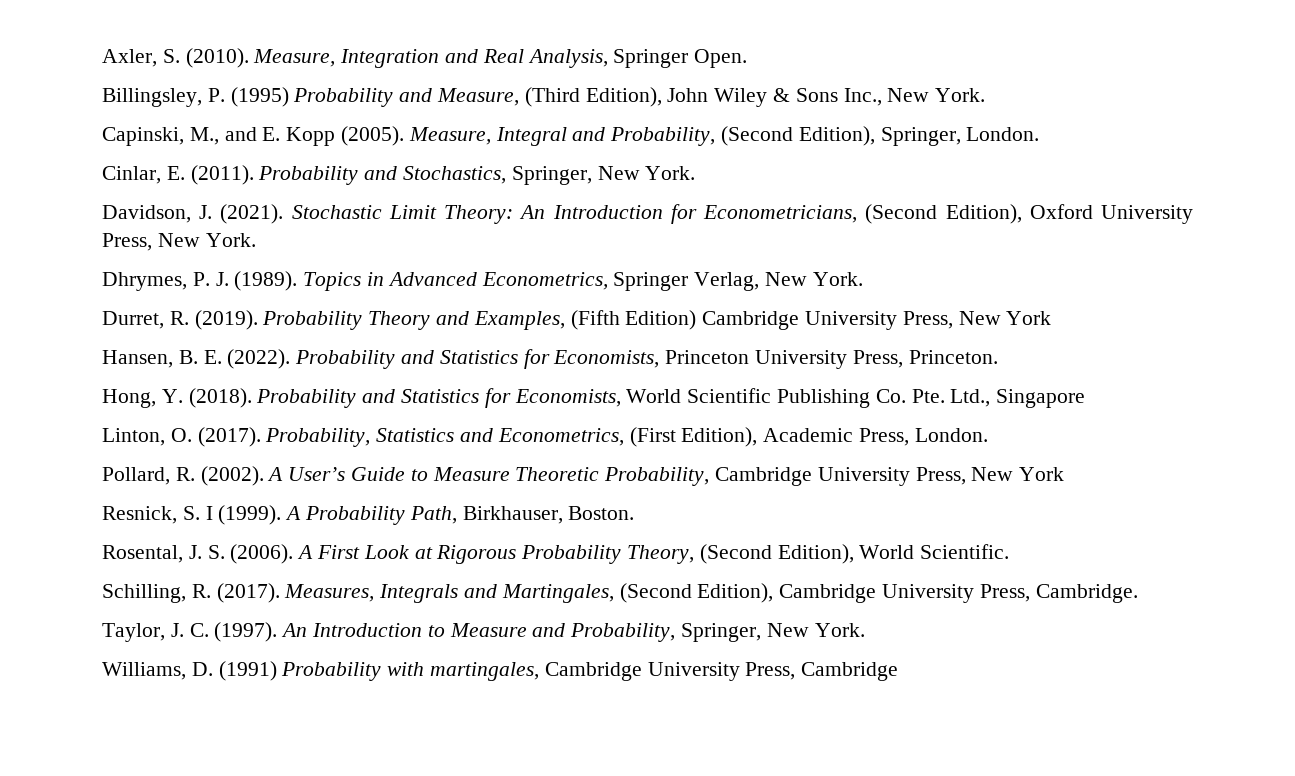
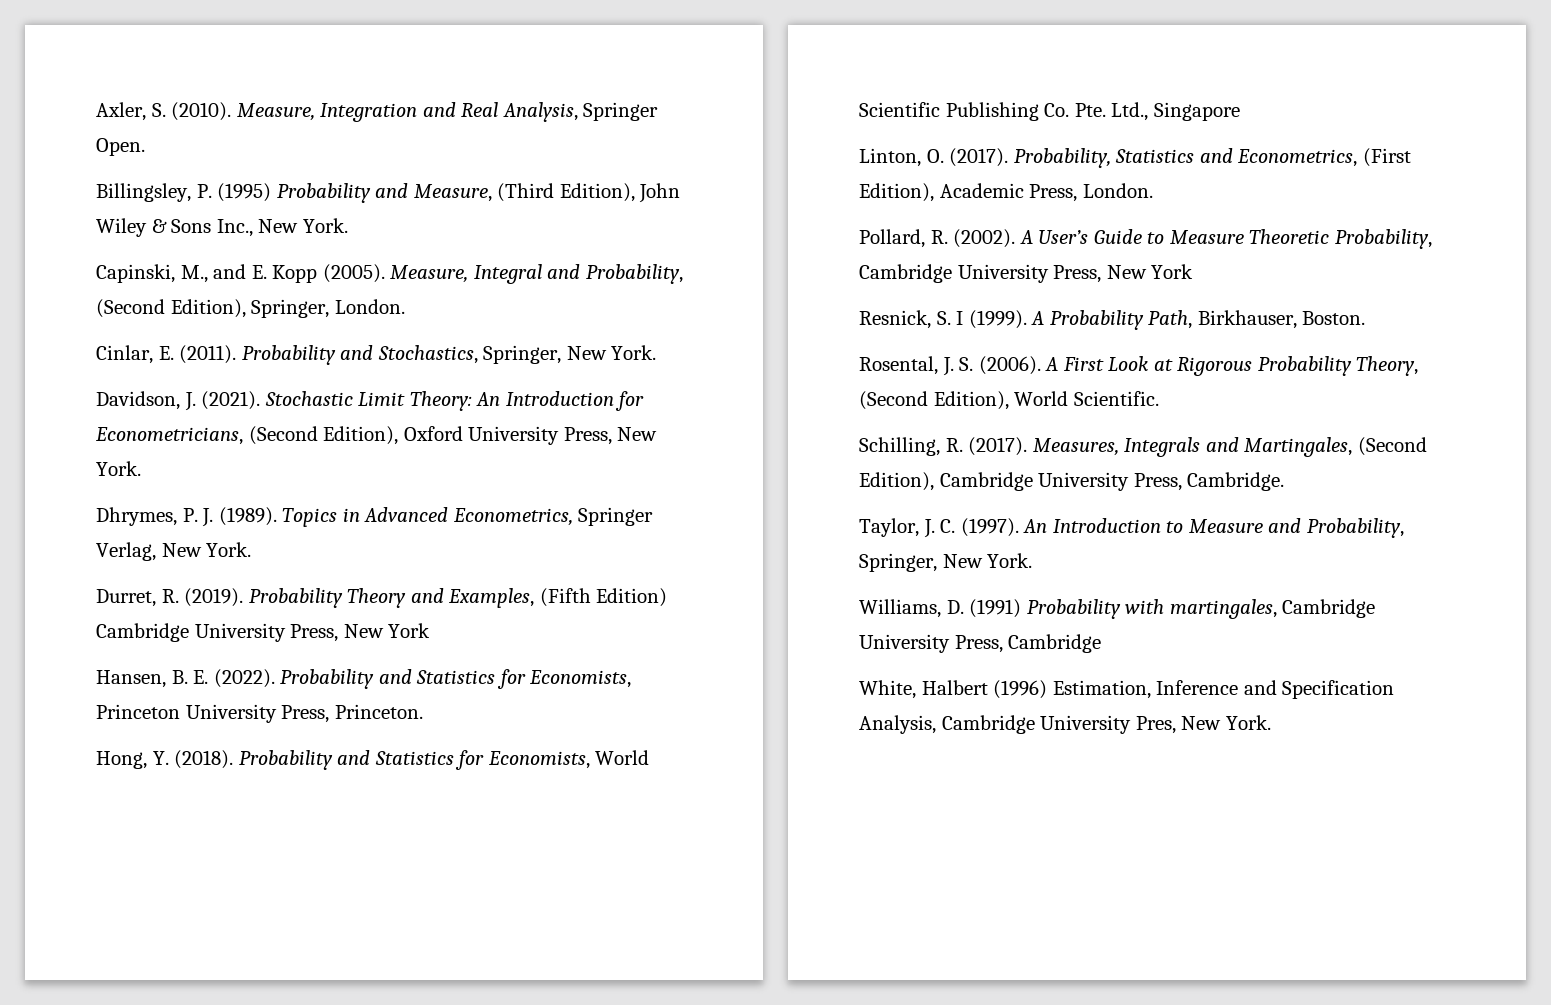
+ White, Halbert (1996) Estimation, Inference and Specification Analysis, Cambridge University Pres, New York.

